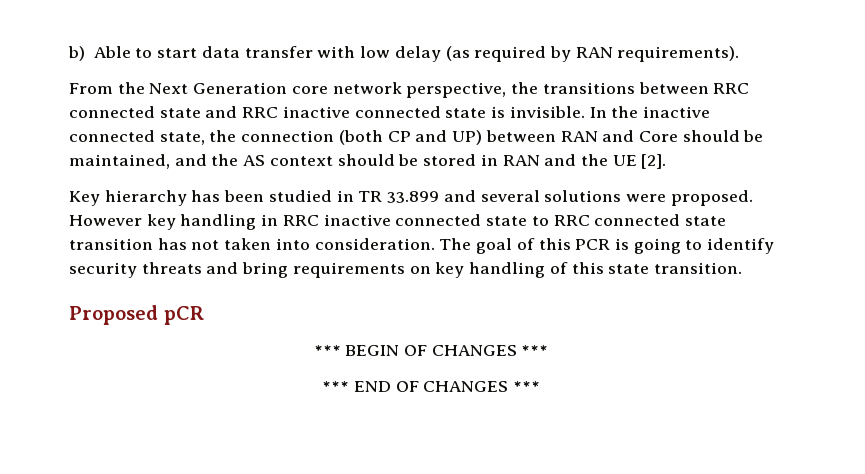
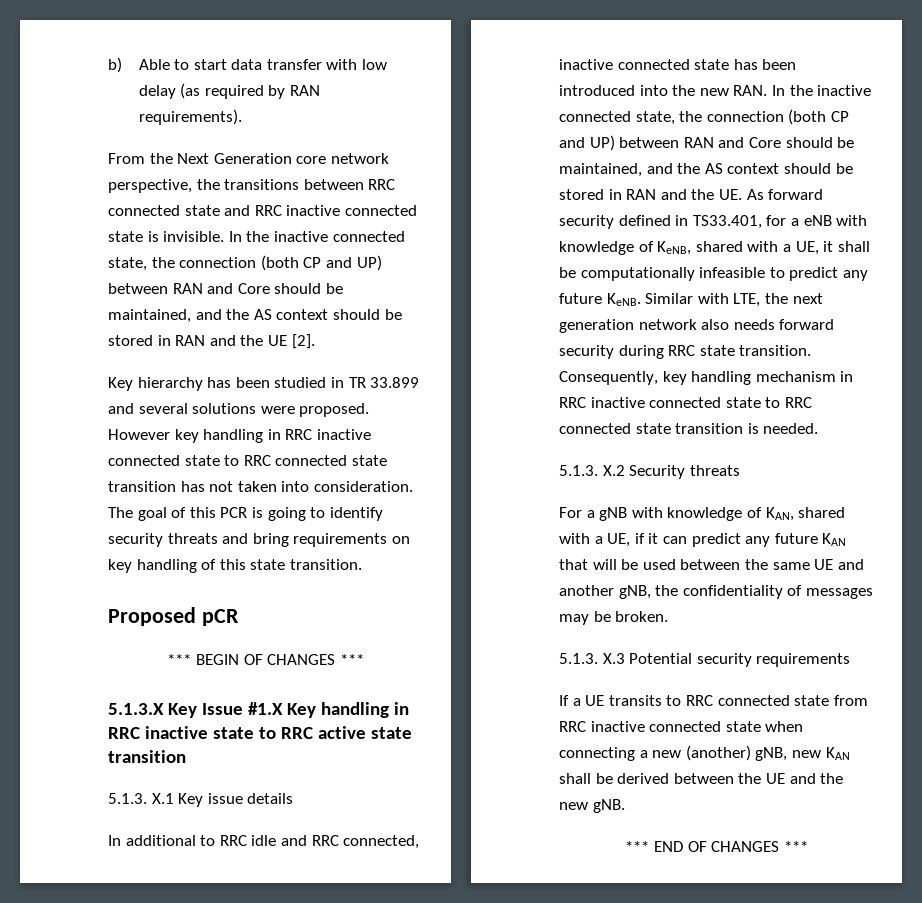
+ 5.1.3.X Key Issue #1.X Key handling in RRC inactive state to RRC active state transition
+ 5.1.3. X.1 Key issue details
+ In additional to RRC idle and RRC connected, inactive connected state has been introduced into the new RAN. In the inactive connected state, the connection (both CP and UP) between RAN and Core should be maintained, and the AS context should be stored in RAN and the UE. As forward security defined in TS33.401, for a eNB with knowledge of KeNB, shared with a UE, it shall be computationally infeasible to predict any future KeNB. Similar with LTE, the next generation network also needs forward security during RRC state transition. Consequently, key handling mechanism in RRC inactive connected state to RRC connected state transition is needed.
+ 5.1.3. X.2 Security threats
+ For a gNB with knowledge of KAN, shared with a UE, if it can predict any future KAN that will be used between the same UE and another gNB, the confidentiality of messages may be broken.
+ 5.1.3. X.3 Potential security requirements
+ If a UE transits to RRC connected state from RRC inactive connected state when connecting a new (another) gNB, new KAN shall be derived between the UE and the new gNB.

